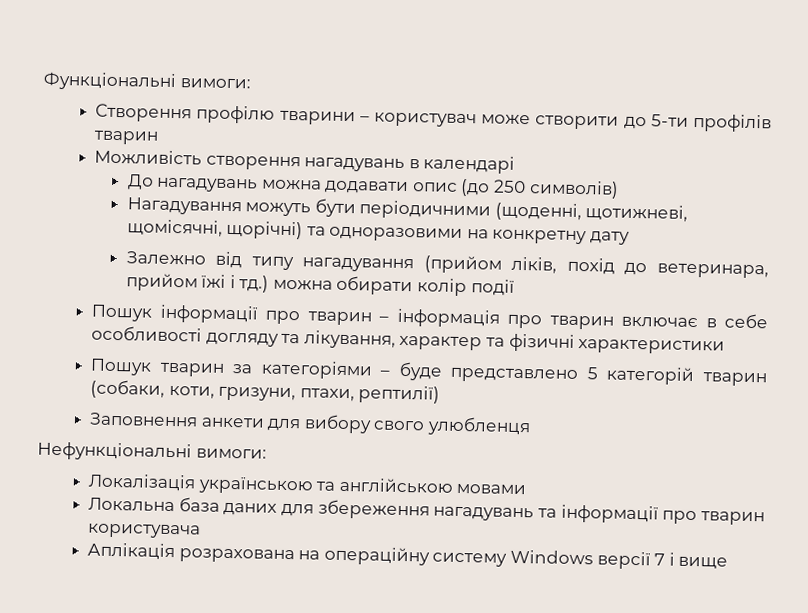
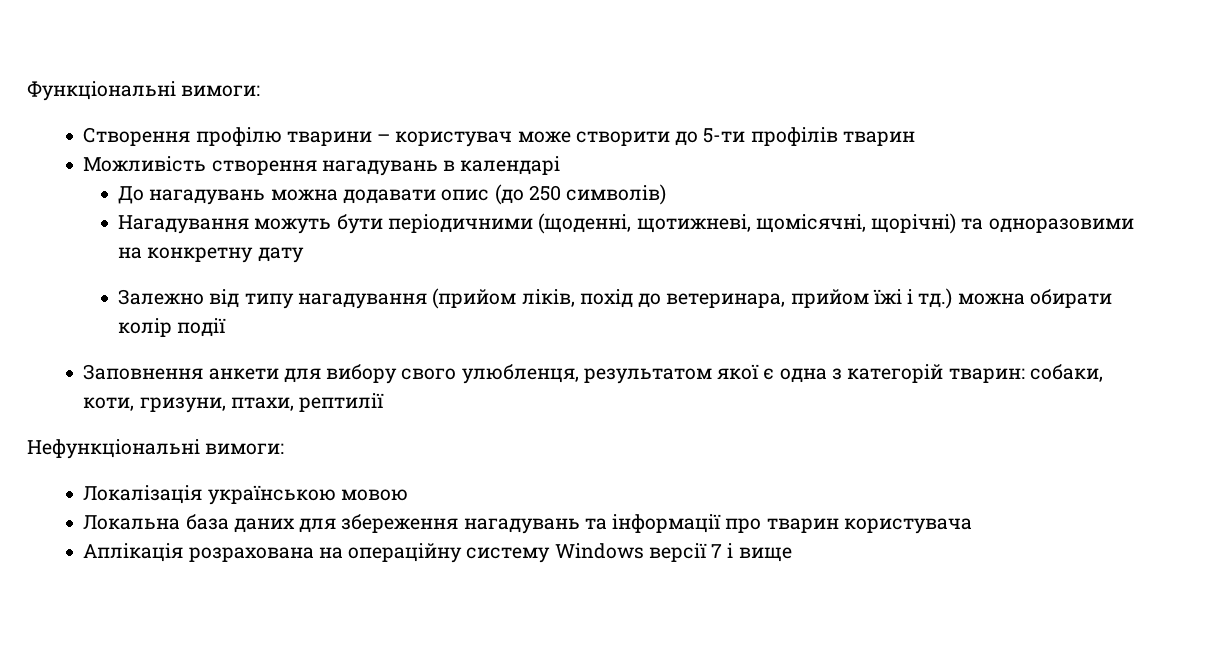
- Пошук інформації про тварин – інформація про тварин включає в себе особливості догляду та лікування, характер та фізичні характеристики
- Пошук тварин за категоріями – буде представлено 5 категорій тварин (собаки, коти, гризуни, птахи, рептилії)
- Заповнення анкети для вибору свого улюбленця
+ Заповнення анкети для вибору свого улюбленця, результатом якої є одна з категорій тварин: собаки, коти, гризуни, птахи, рептилії
- Локалізація українською та англійською мовами
+ Локалізація українською мовою

